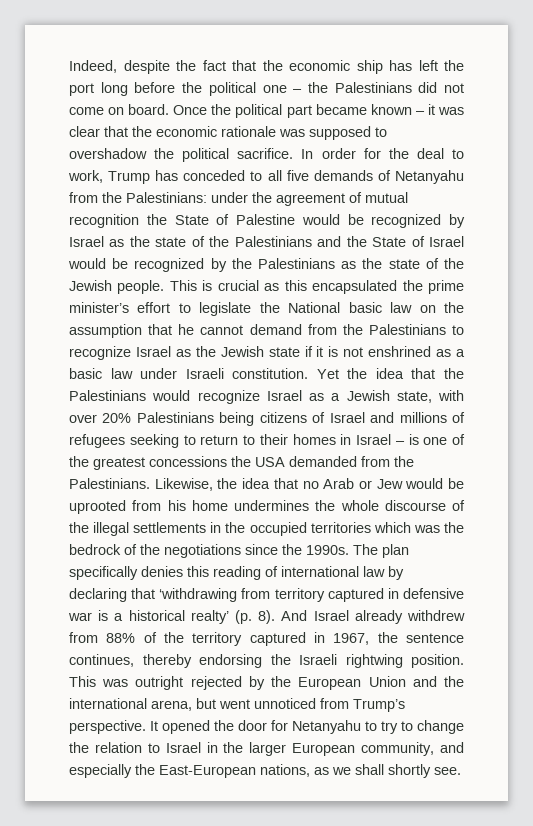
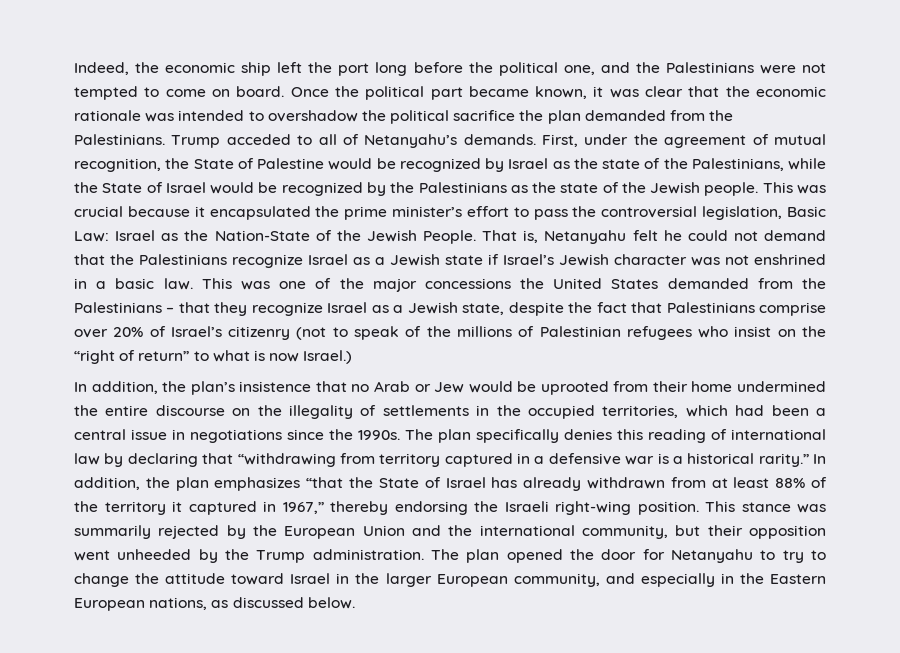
- Indeed, despite the fact that the economic ship has left the port long before the political one – the Palestinians did not come on board.
+ Indeed, the economic ship left the port long before the political one, and the Palestinians were not tempted to come on board.
- Once the political part became known – it was clear that the economic rationale was supposed to overshadow the political sacrifice. In order for the deal to work, Trump has conceded to all five demands of Netanyahu from the Palestinians: under the agreement of mutual recognition the State of Palestine would be recognized by Israel as the state of the Palestinians and the State of Israel would be recognized by the Palestinians as the state of the Jewish people.
+ Once the political part became known, it was clear that the economic rationale was intended to overshadow the political sacrifice the plan demanded from the Palestinians. Trump acceded to all of Netanyahu’s demands. First, under the agreement of mutual recognition, the State of Palestine would be recognized by Israel as the state of the Palestinians, while the State of Israel would be recognized by the Palestinians as the state of the Jewish people.
- This is crucial as this encapsulated the prime minister’s effort to legislate the National basic law on the assumption that he cannot demand from the Palestinians to recognize Israel as the Jewish state if it is not enshrined as a basic law under Israeli constitution. Yet the idea that the Palestinians would recognize Israel as a Jewish state, with over 20% Palestinians being citizens of Israel and millions of refugees seeking to return to their homes in Israel – is one of the greatest concessions the USA demanded from the Palestinians. Likewise, the idea that no Arab or Jew would be uprooted from his home undermines the whole discourse of the illegal settlements in the occupied territories which was the bedrock of the negotiations since the 1990s.
+ This was crucial because it encapsulated the prime minister’s effort to pass the controversial legislation, Basic Law: Israel as the Nation-State of the Jewish People. That is, Netanyahu felt he could not demand that the Palestinians recognize Israel as a Jewish state if Israel’s Jewish character was not enshrined in a basic law. This was one of the major concessions the United States demanded from the Palestinians – that they recognize Israel as a Jewish state, despite the fact that Palestinians comprise over 20% of Israel’s citizenry (not to speak of the millions of Palestinian refugees who insist on the “right of return” to what is now Israel.)
+ In addition, the plan’s insistence that no Arab or Jew would be uprooted from their home undermined the entire discourse on the illegality of settlements in the occupied territories, which had been a central issue in negotiations since the 1990s.
- The plan specifically denies this reading of international law by declaring that ‘withdrawing from territory captured in defensive war is a historical realty’ (p. 8). And Israel already withdrew from 88% of the territory captured in 1967, the sentence continues, thereby endorsing the Israeli rightwing position.
+ The plan specifically denies this reading of international law by declaring that “withdrawing from territory captured in a defensive war is a historical rarity.” In addition, the plan emphasizes “that the State of Israel has already withdrawn from at least 88% of the territory it captured in 1967,” thereby endorsing the Israeli right-wing position.
- This was outright rejected by the European Union and the international arena, but went unnoticed from Trump’s perspective. It opened the door for Netanyahu to try to change the relation to Israel in the larger European community, and especially the East-European nations, as we shall shortly see.
+ This stance was summarily rejected by the European Union and the international community, but their opposition went unheeded by the Trump administration. The plan opened the door for Netanyahu to try to change the attitude toward Israel in the larger European community, and especially in the Eastern European nations, as discussed below.

